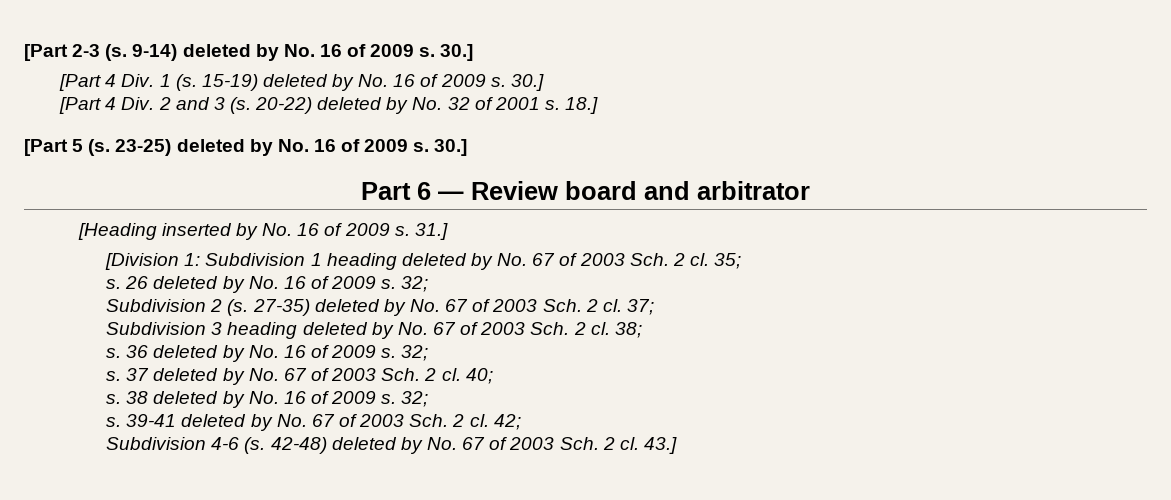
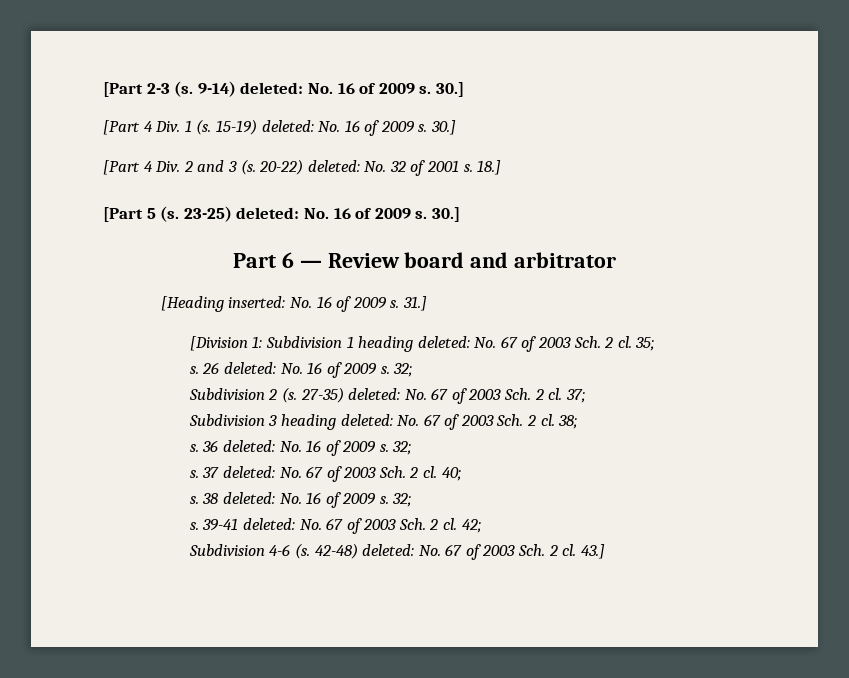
- 9-14) deleted by No. 16 of 2009 s.
+ 9-14) deleted: No. 16 of 2009 s.
- 15-19) deleted by No. 16 of 2009 s.
+ 15-19) deleted: No. 16 of 2009 s.
- 20-22) deleted by No. 32 of 2001 s.
+ 20-22) deleted: No. 32 of 2001 s.
- 23-25) deleted by No. 16 of 2009 s.
+ 23-25) deleted: No. 16 of 2009 s.
- [Heading inserted by No. 16 of 2009 s.
+ [Heading inserted: No. 16 of 2009 s.
- [Division 1: Subdivision 1 heading deleted by No. 67 of 2003 Sch. 2 cl.
+ [Division 1: Subdivision 1 heading deleted: No. 67 of 2003 Sch. 2 cl.
- 26 deleted by No. 16 of 2009 s.
+ 26 deleted: No. 16 of 2009 s.
- 27-35) deleted by No. 67 of 2003 Sch. 2 cl.
+ 27-35) deleted: No. 67 of 2003 Sch. 2 cl.
- Subdivision 3 heading deleted by No. 67 of 2003 Sch. 2 cl.
+ Subdivision 3 heading deleted: No. 67 of 2003 Sch. 2 cl.
- 36 deleted by No. 16 of 2009 s.
+ 36 deleted: No. 16 of 2009 s.
- 37 deleted by No. 67 of 2003 Sch. 2 cl.
+ 37 deleted: No. 67 of 2003 Sch. 2 cl.
- 38 deleted by No. 16 of 2009 s.
+ 38 deleted: No. 16 of 2009 s.
- 39-41 deleted by No. 67 of 2003 Sch. 2 cl.
+ 39-41 deleted: No. 67 of 2003 Sch. 2 cl.
- 42-48) deleted by No. 67 of 2003 Sch. 2 cl.
+ 42-48) deleted: No. 67 of 2003 Sch. 2 cl.

